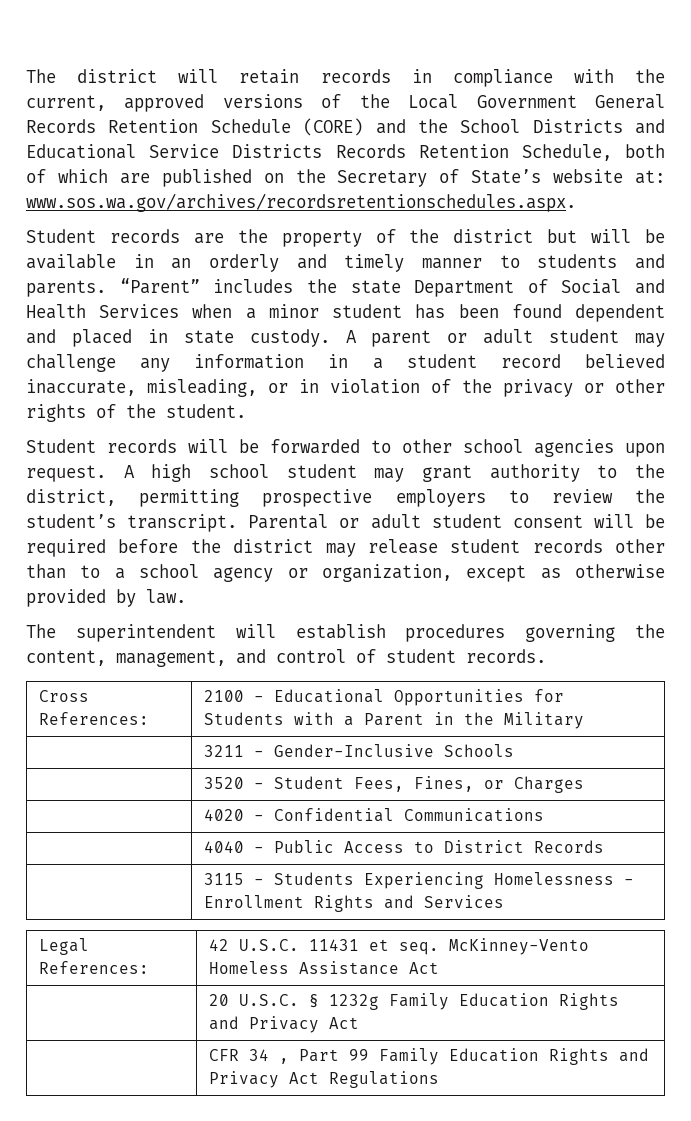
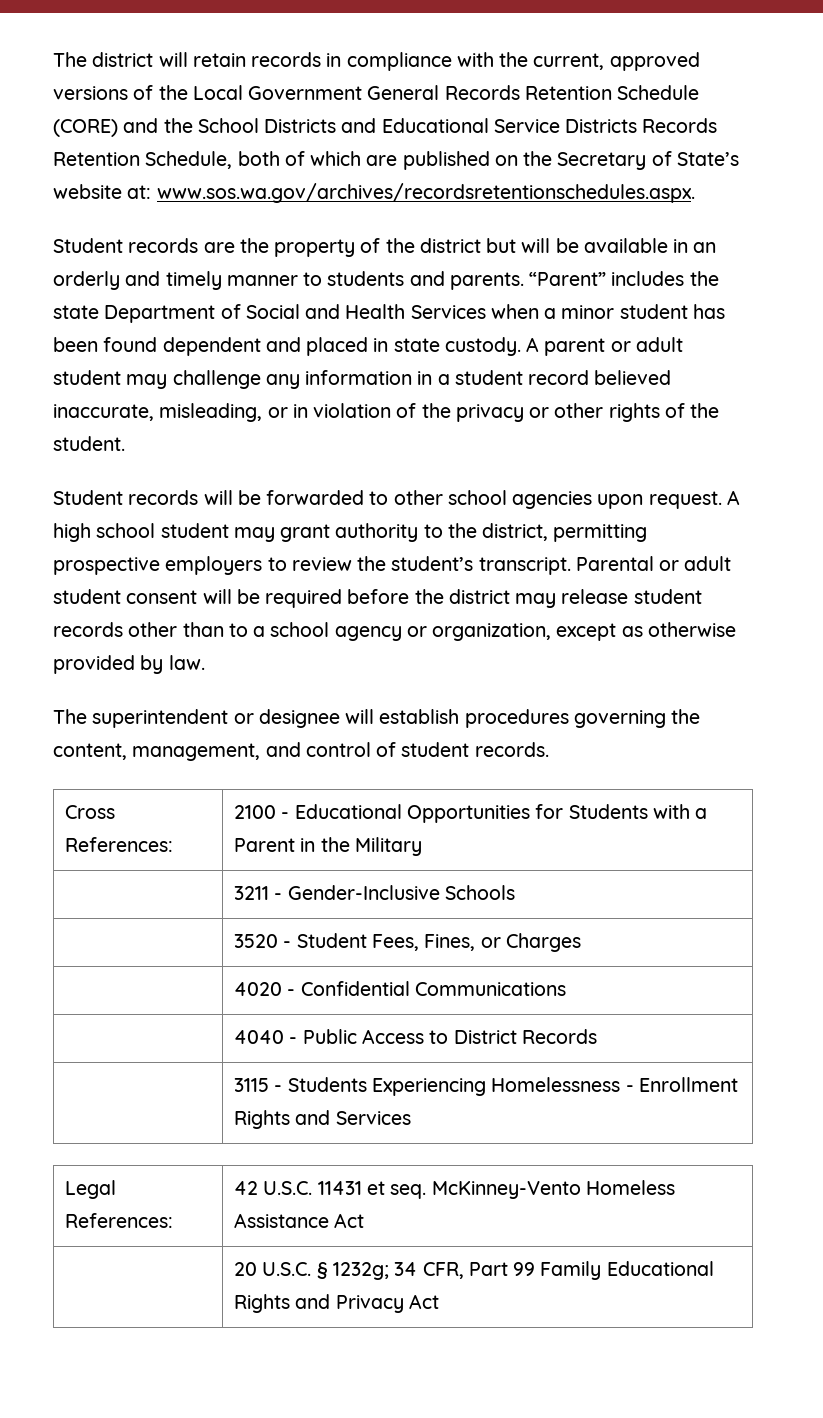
- The superintendent will establish procedures governing the content, management, and control of student records.
+ The superintendent or designee will establish procedures governing the content, management, and control of student records.
- | 20 U.S.C. § 1232g Family Education Rights and Privacy Act
- | CFR 34 , Part 99 Family Education Rights and Privacy Act Regulations
+ | 20 U.S.C. § 1232g; 34 CFR, Part 99 Family Educational Rights and Privacy Act

